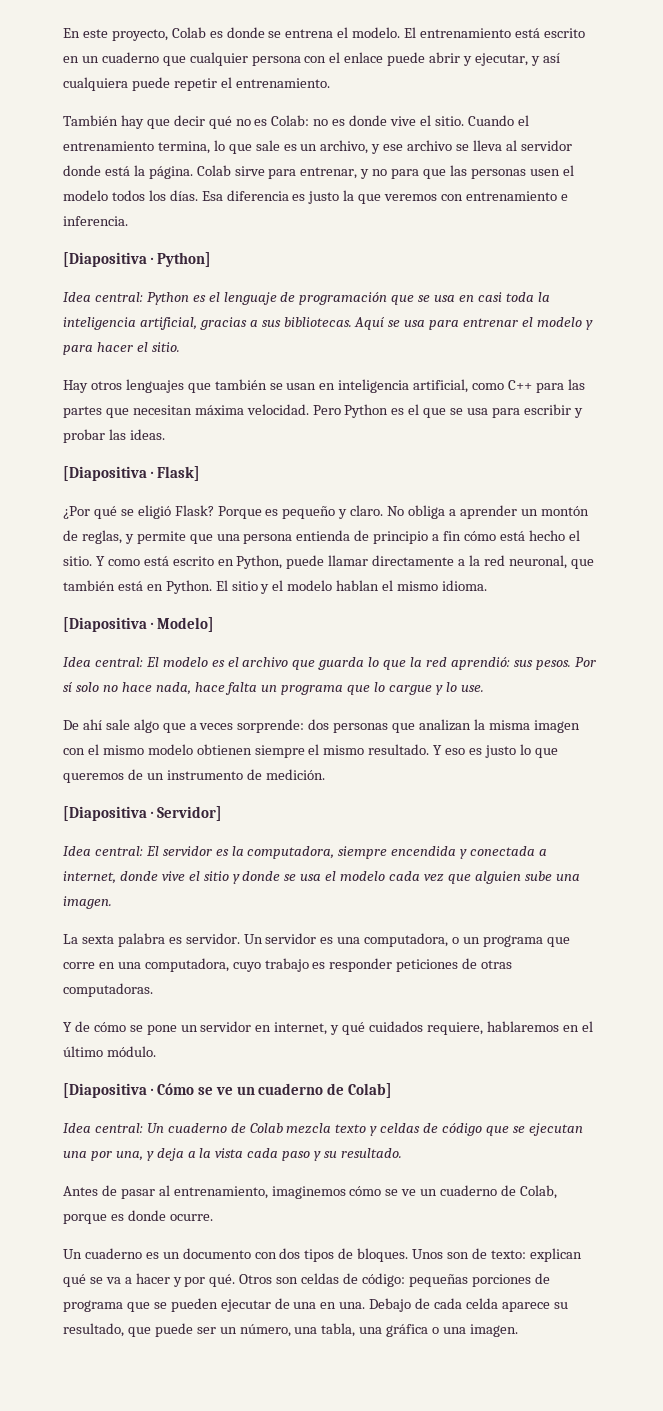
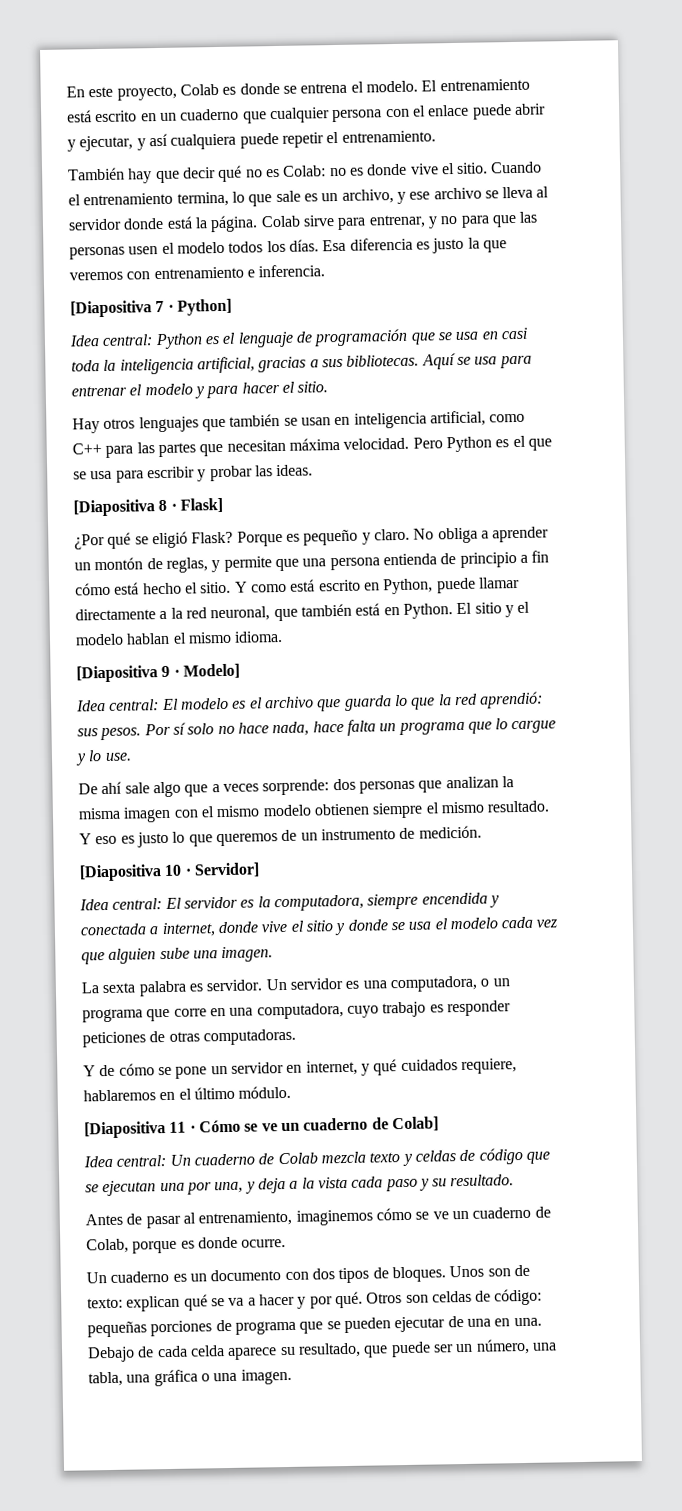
- [Diapositiva · Python]
+ [Diapositiva 7 · Python]
- [Diapositiva · Flask]
+ [Diapositiva 8 · Flask]
- [Diapositiva · Modelo]
+ [Diapositiva 9 · Modelo]
- [Diapositiva · Servidor]
+ [Diapositiva 10 · Servidor]
- [Diapositiva · Cómo se ve un cuaderno de Colab]
+ [Diapositiva 11 · Cómo se ve un cuaderno de Colab]

